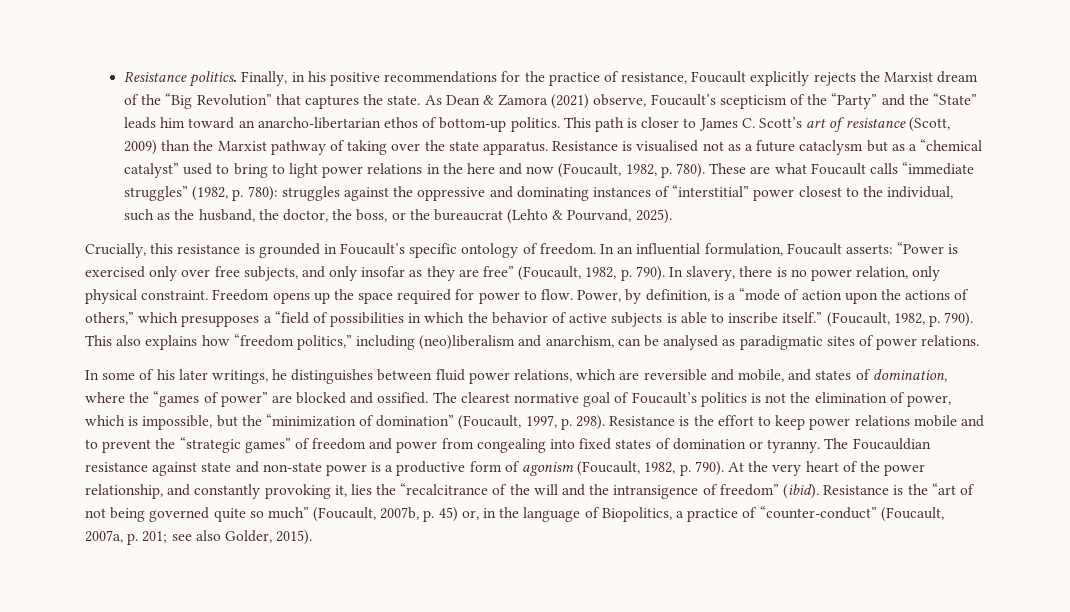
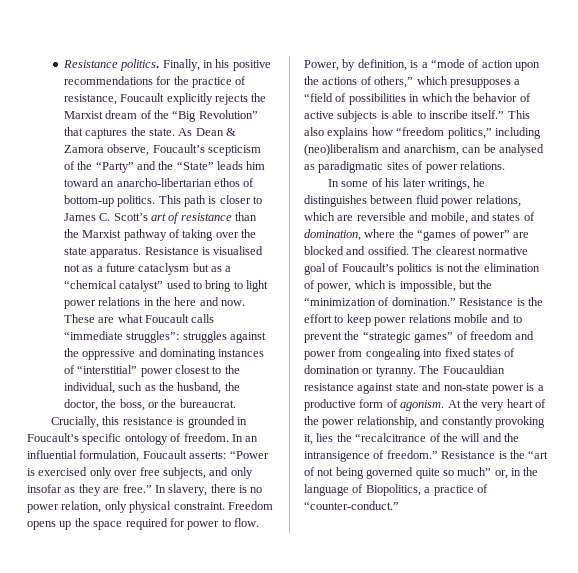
- As Dean & Zamora (2021) observe, Foucault’s scepticism of the “Party” and the “State” leads him toward an anarcho-libertarian ethos of bottom-up politics.
+ As Dean & Zamora observe, Foucault’s scepticism of the “Party” and the “State” leads him toward an anarcho-libertarian ethos of bottom-up politics.
- This path is closer to James C. Scott’s art of resistance (Scott, 2009) than the Marxist pathway of taking over the state apparatus.
+ This path is closer to James C. Scott’s art of resistance than the Marxist pathway of taking over the state apparatus.
- Resistance is visualised not as a future cataclysm but as a “chemical catalyst” used to bring to light power relations in the here and now (Foucault, 1982, p. 780).
+ Resistance is visualised not as a future cataclysm but as a “chemical catalyst” used to bring to light power relations in the here and now.
- These are what Foucault calls “immediate struggles” (1982, p. 780): struggles against the oppressive and dominating instances of “interstitial” power closest to the individual, such as the husband, the doctor, the boss, or the bureaucrat (Lehto & Pourvand, 2025).
+ These are what Foucault calls “immediate struggles”: struggles against the oppressive and dominating instances of “interstitial” power closest to the individual, such as the husband, the doctor, the boss, or the bureaucrat.
- In an influential formulation, Foucault asserts: “Power is exercised only over free subjects, and only insofar as they are free” (Foucault, 1982, p. 790).
+ In an influential formulation, Foucault asserts: “Power is exercised only over free subjects, and only insofar as they are free.”
- Power, by definition, is a “mode of action upon the actions of others,” which presupposes a “field of possibilities in which the behavior of active subjects is able to inscribe itself.” (Foucault, 1982, p. 790).
+ Power, by definition, is a “mode of action upon the actions of others,” which presupposes a “field of possibilities in which the behavior of active subjects is able to inscribe itself.”
- The clearest normative goal of Foucault’s politics is not the elimination of power, which is impossible, but the “minimization of domination” (Foucault, 1997, p. 298).
+ The clearest normative goal of Foucault’s politics is not the elimination of power, which is impossible, but the “minimization of domination.”
- The Foucauldian resistance against state and non-state power is a productive form of agonism (Foucault, 1982, p. 790).
+ The Foucauldian resistance against state and non-state power is a productive form of agonism.
- At the very heart of the power relationship, and constantly provoking it, lies the “recalcitrance of the will and the intransigence of freedom” (ibid).
+ At the very heart of the power relationship, and constantly provoking it, lies the “recalcitrance of the will and the intransigence of freedom.”
- Resistance is the “art of not being governed quite so much” (Foucault, 2007b, p. 45) or, in the language of Biopolitics, a practice of “counter-conduct” (Foucault, 2007a, p. 201; see also Golder, 2015).
+ Resistance is the “art of not being governed quite so much” or, in the language of Biopolitics, a practice of “counter-conduct.”

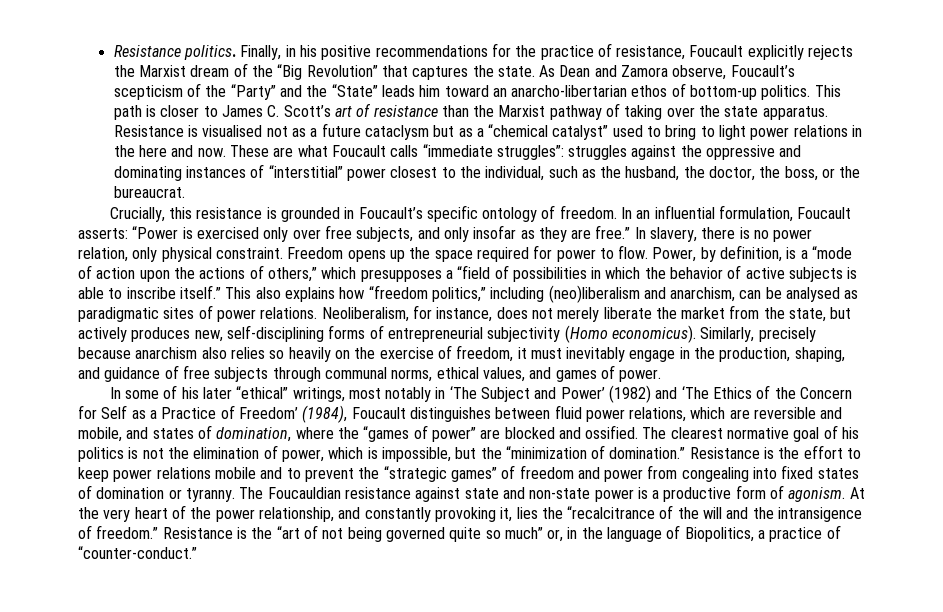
- As Dean & Zamora observe, Foucault’s scepticism of the “Party” and the “State” leads him toward an anarcho-libertarian ethos of bottom-up politics.
+ As Dean and Zamora observe, Foucault’s scepticism of the “Party” and the “State” leads him toward an anarcho-libertarian ethos of bottom-up politics.
+ Neoliberalism, for instance, does not merely liberate the market from the state, but actively produces new, self-disciplining forms of entrepreneurial subjectivity (Homo economicus). Similarly, precisely because anarchism also relies so heavily on the exercise of freedom, it must inevitably engage in the production, shaping, and guidance of free subjects through communal norms, ethical values, and games of power.
- In some of his later writings, he distinguishes between fluid power relations, which are reversible and mobile, and states of domination, where the “games of power” are blocked and ossified.
+ In some of his later “ethical” writings, most notably in ‘The Subject and Power’ (1982) and ‘The Ethics of the Concern for Self as a Practice of Freedom’ (1984), Foucault distinguishes between fluid power relations, which are reversible and mobile, and states of domination, where the “games of power” are blocked and ossified.
- The clearest normative goal of Foucault’s politics is not the elimination of power, which is impossible, but the “minimization of domination.”
+ The clearest normative goal of his politics is not the elimination of power, which is impossible, but the “minimization of domination.”

